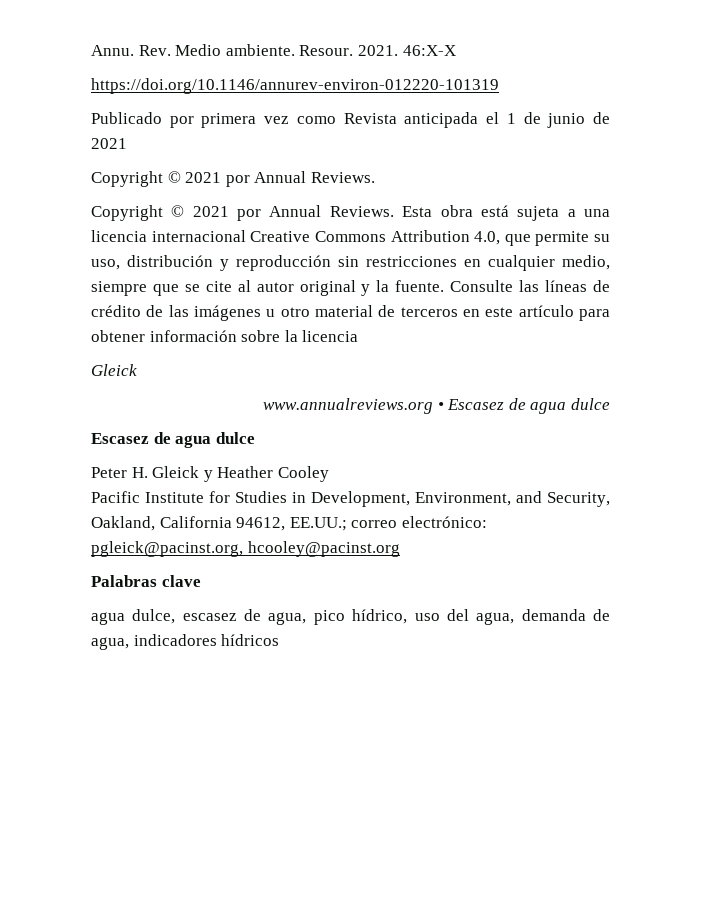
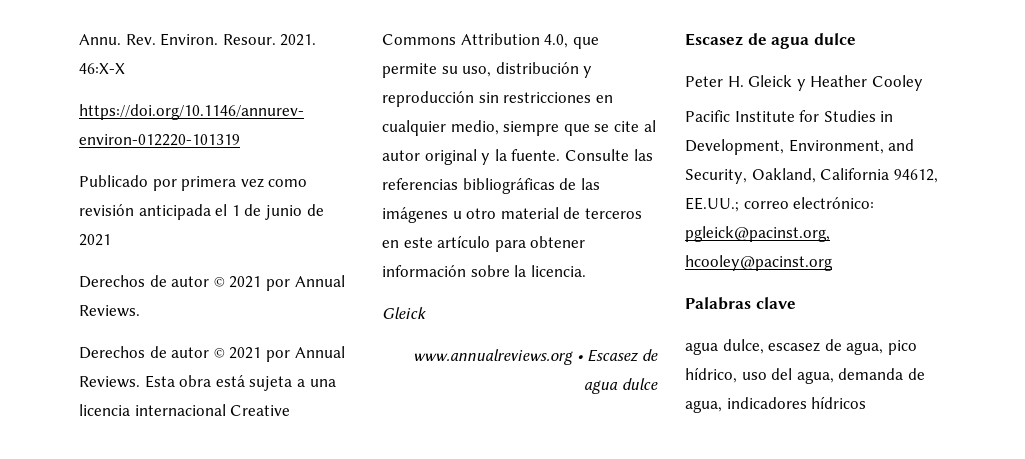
- Rev. Medio ambiente.
+ Rev. Environ.
- Publicado por primera vez como Revista anticipada el 1 de junio de 2021
- Copyright © 2021 por Annual Reviews.
- Copyright © 2021 por Annual Reviews.
+ Publicado por primera vez como revisión anticipada el 1 de junio de 2021
+ Derechos de autor © 2021 por Annual Reviews.
+ Derechos de autor © 2021 por Annual Reviews.
- Consulte las líneas de crédito de las imágenes u otro material de terceros en este artículo para obtener información sobre la licencia
+ Consulte las referencias bibliográficas de las imágenes u otro material de terceros en este artículo para obtener información sobre la licencia.

